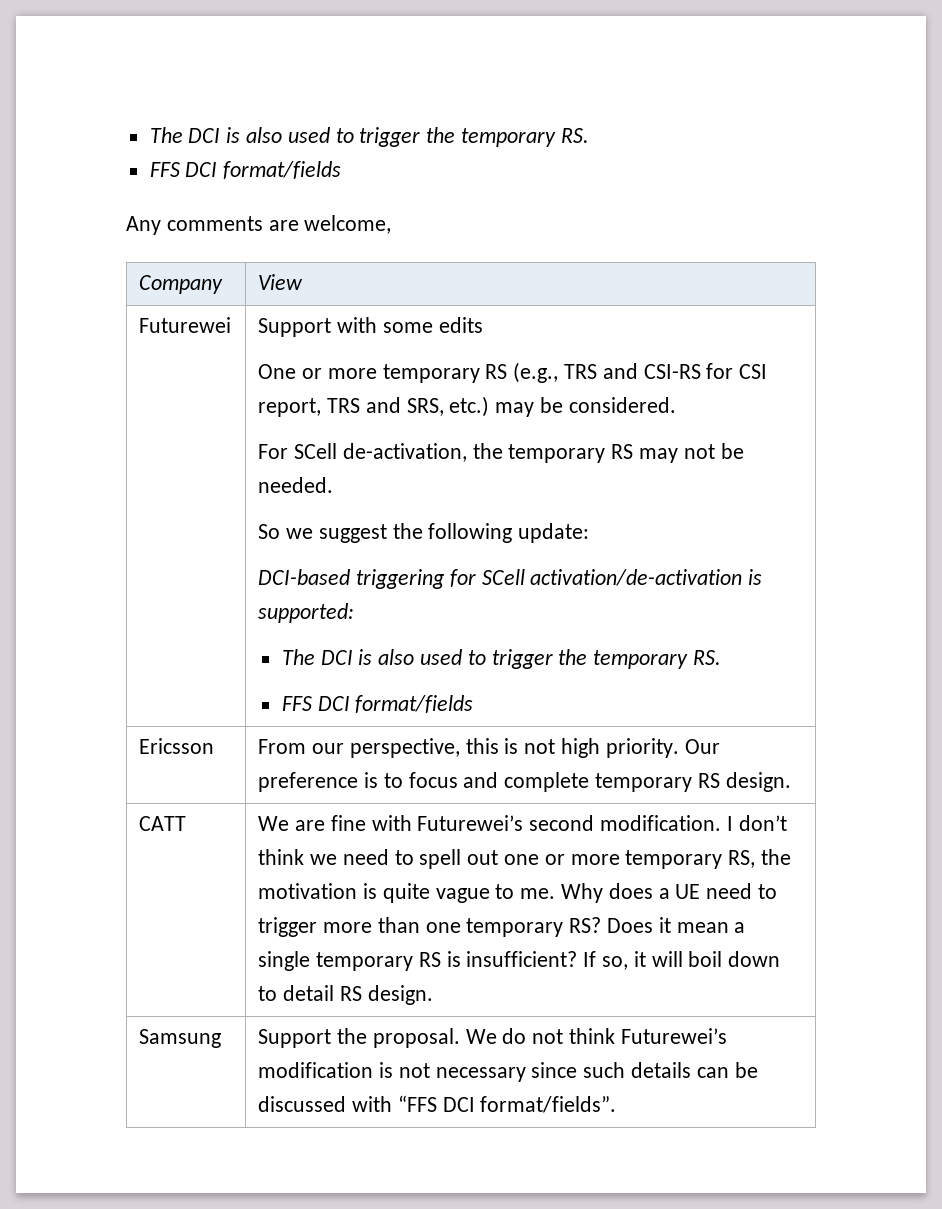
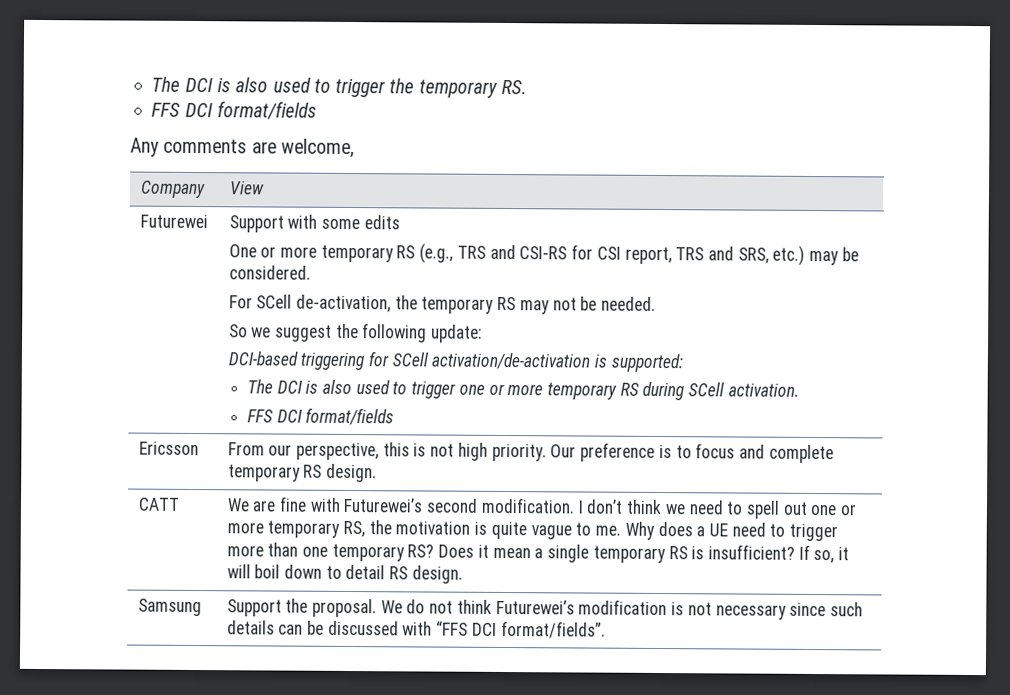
  DCI-based triggering for SCell activation/de-activation is supported:
- The DCI is also used to trigger the temporary RS.
+ The DCI is also used to trigger one or more temporary RS during SCell activation.

